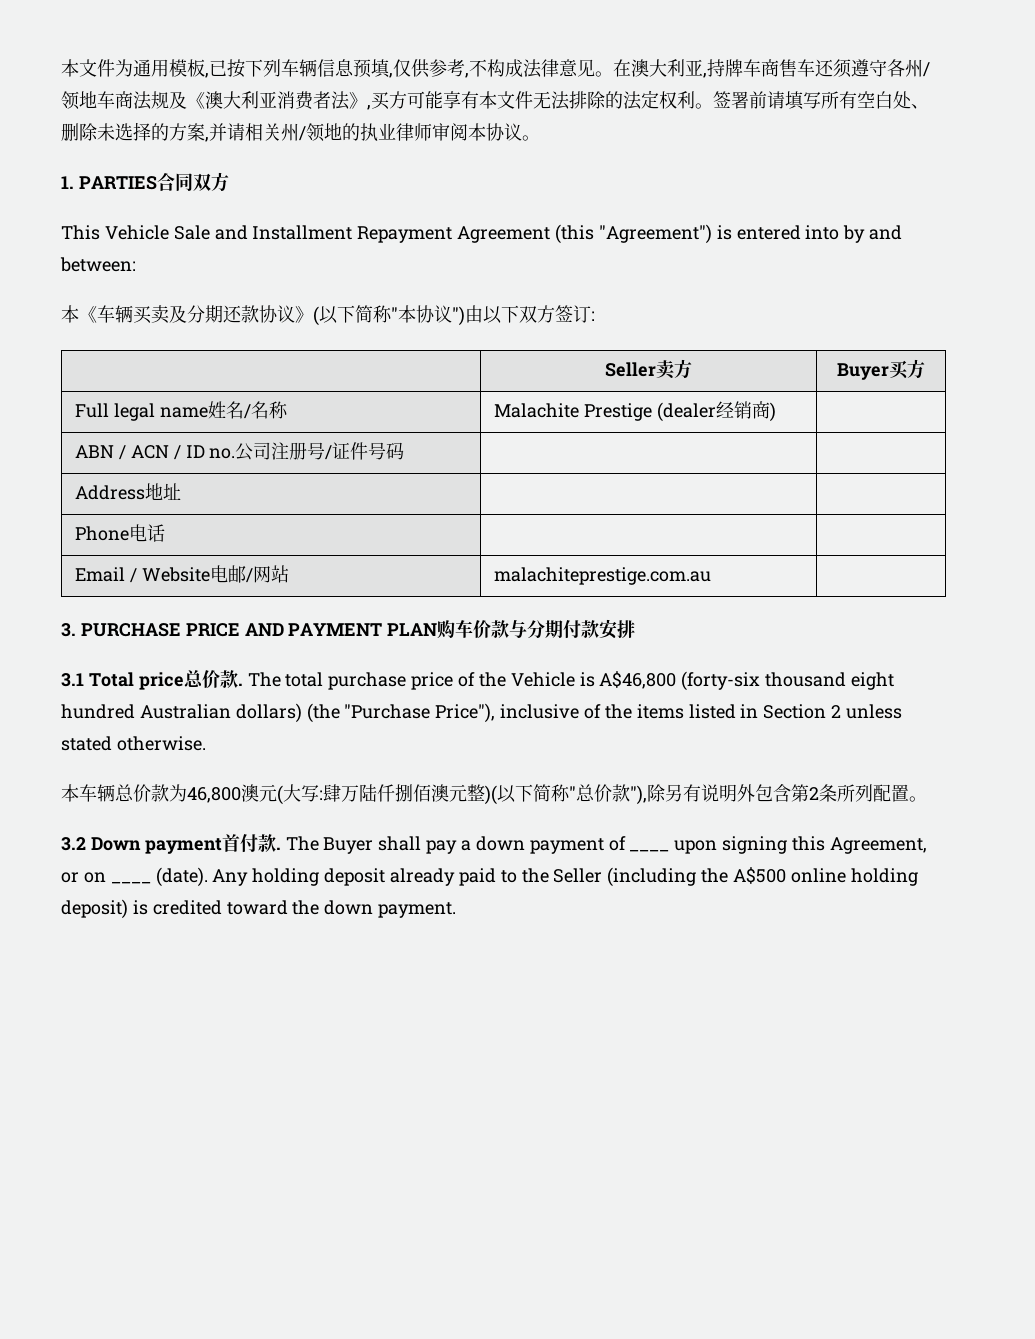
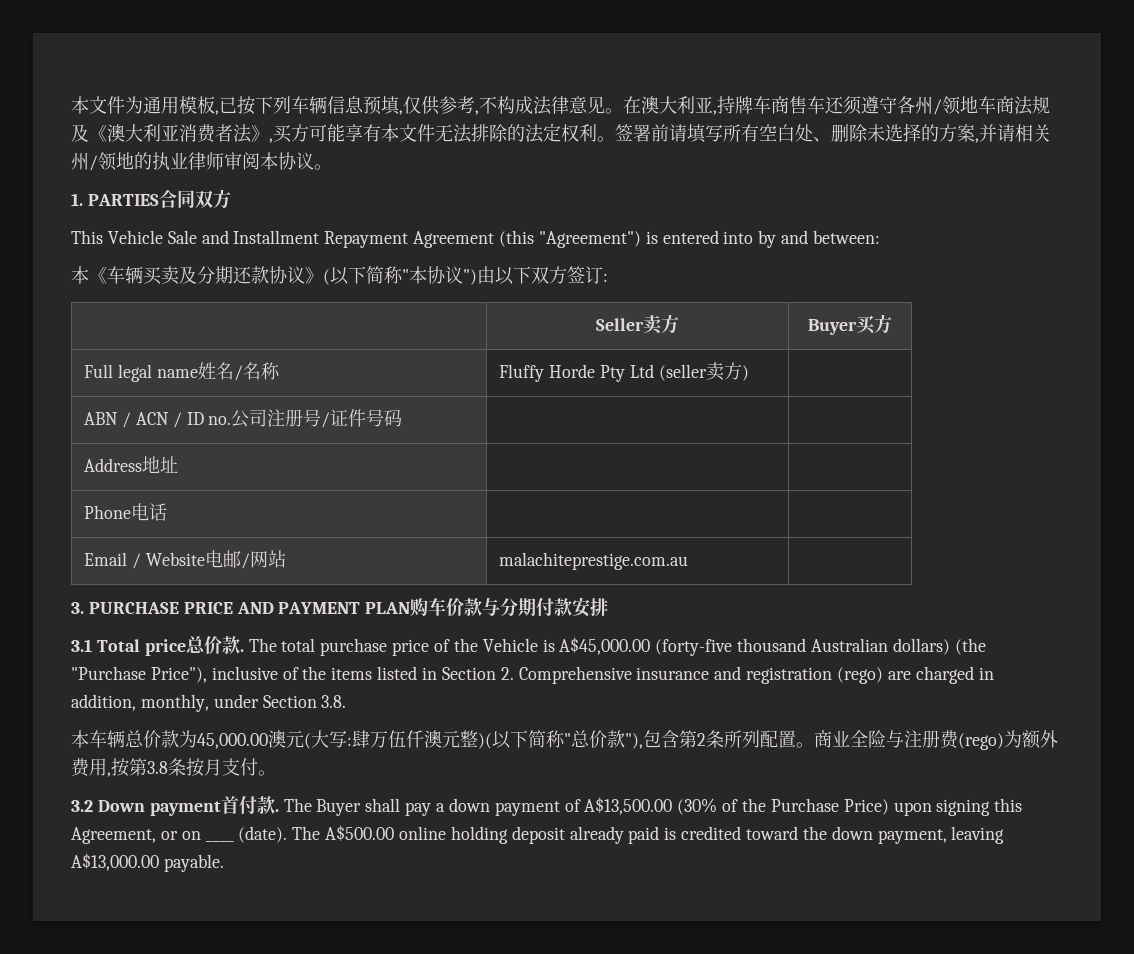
- Full legal name姓名/名称 | Malachite Prestige (dealer经销商) |
+ Full legal name姓名/名称 | Fluffy Horde Pty Ltd (seller卖方) |
- The total purchase price of the Vehicle is A$46,800 (forty-six thousand eight hundred Australian dollars) (the "Purchase Price"), inclusive of the items listed in Section 2 unless stated otherwise.
+ The total purchase price of the Vehicle is A$45,000.00 (forty-five thousand Australian dollars) (the "Purchase Price"), inclusive of the items listed in Section 2. Comprehensive insurance and registration (rego) are charged in addition, monthly, under Section 3.8.
- 本车辆总价款为46,800澳元(大写:肆万陆仟捌佰澳元整)(以下简称"总价款"),除另有说明外包含第2条所列配置。
+ 本车辆总价款为45,000.00澳元(大写:肆万伍仟澳元整)(以下简称"总价款"),包含第2条所列配置。商业全险与注册费(rego)为额外费用,按第3.8条按月支付。
- The Buyer shall pay a down payment of ____ upon signing this Agreement, or on ____ (date).
+ The Buyer shall pay a down payment of A$13,500.00 (30% of the Purchase Price) upon signing this Agreement, or on ____ (date).
- Any holding deposit already paid to the Seller (including the A$500 online holding deposit) is credited toward the down payment.
+ The A$500.00 online holding deposit already paid is credited toward the down payment, leaving A$13,000.00 payable.

